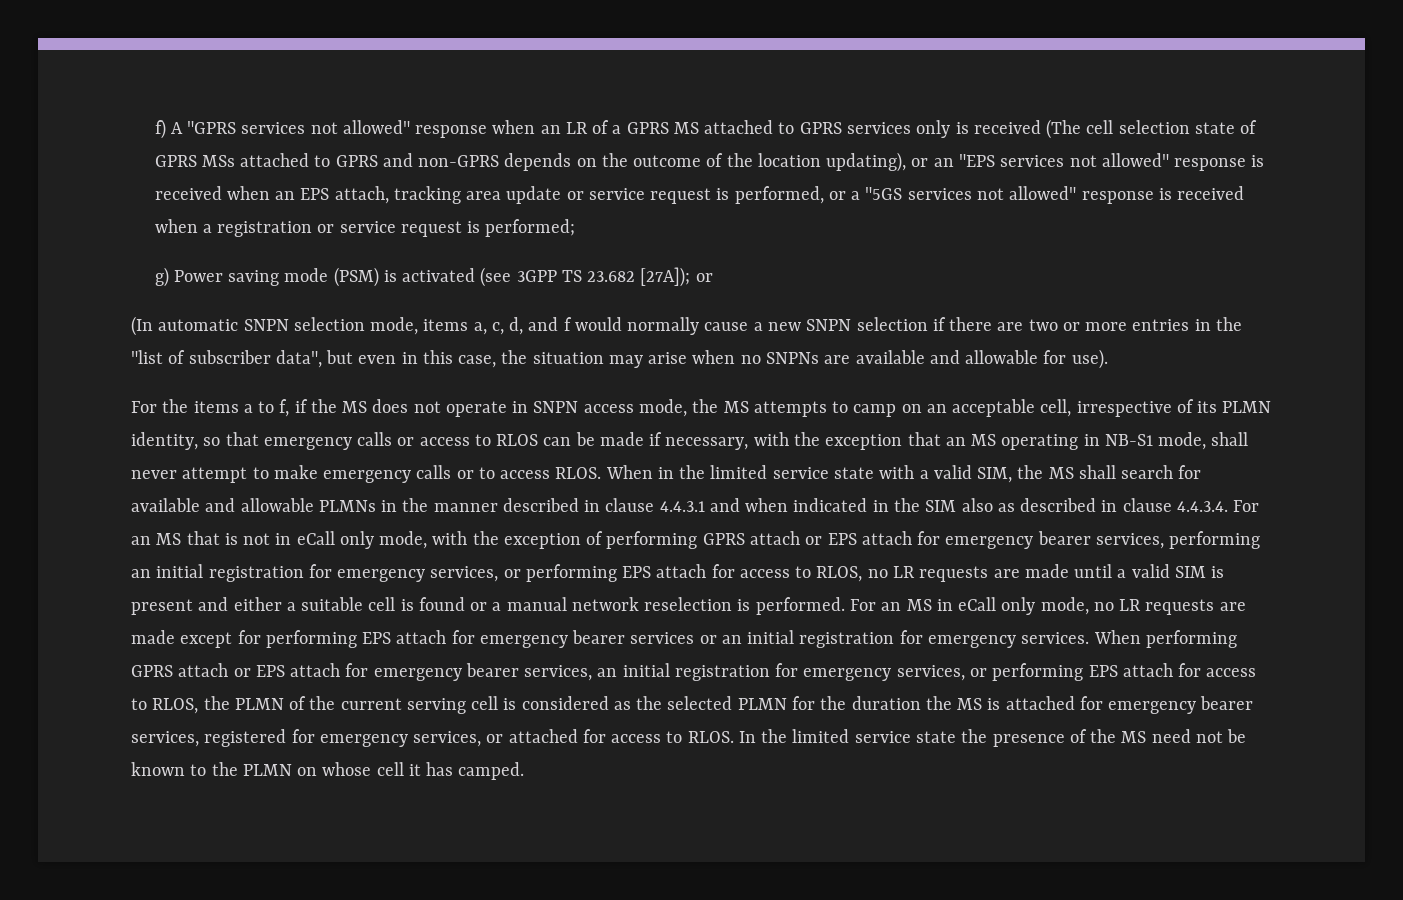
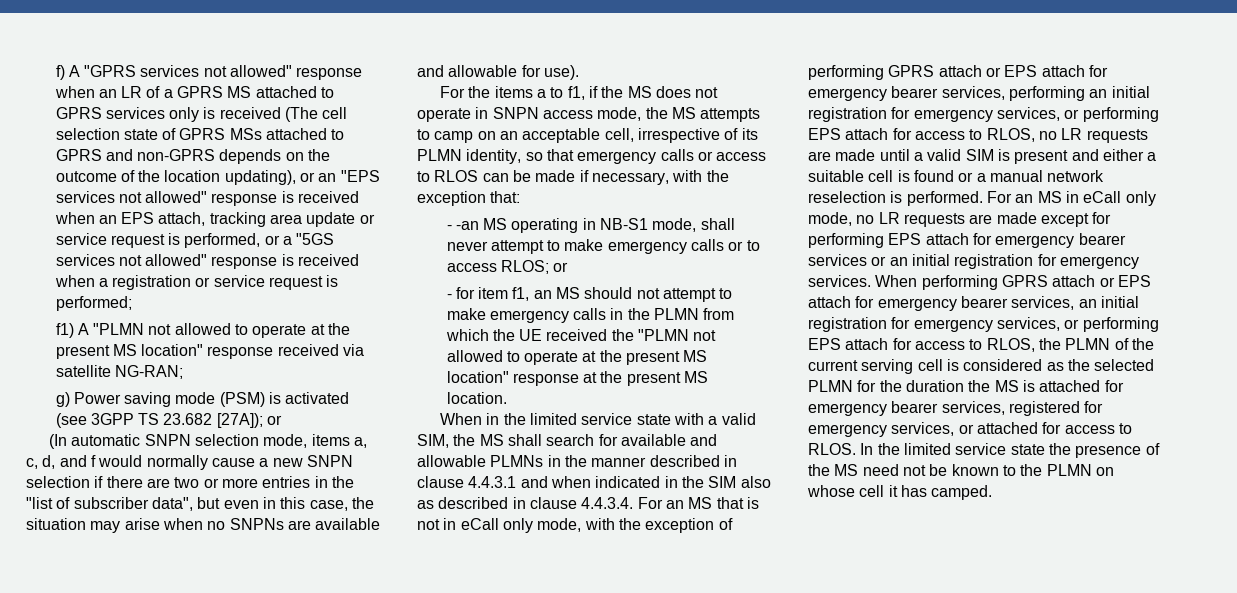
+ f1) A "PLMN not allowed to operate at the present MS location" response received via satellite NG-RAN;
- For the items a to f, if the MS does not operate in SNPN access mode, the MS attempts to camp on an acceptable cell, irrespective of its PLMN identity, so that emergency calls or access to RLOS can be made if necessary, with the exception that an MS operating in NB-S1 mode, shall never attempt to make emergency calls or to access RLOS. When in the limited service state with a valid SIM, the MS shall search for available and allowable PLMNs in the manner described in clause 4.4.3.1 and when indicated in the SIM also as described in clause 4.4.3.4. For an MS that is not in eCall only mode, with the exception of performing GPRS attach or EPS attach for emergency bearer services, performing an initial registration for emergency services, or performing EPS attach for access to RLOS, no LR requests are made until a valid SIM is present and either a suitable cell is found or a manual network reselection is performed.
+ For the items a to f1, if the MS does not operate in SNPN access mode, the MS attempts to camp on an acceptable cell, irrespective of its PLMN identity, so that emergency calls or access to RLOS can be made if necessary, with the exception that:
+ - -an MS operating in NB-S1 mode, shall never attempt to make emergency calls or to access RLOS; or
+ - for item f1, an MS should not attempt to make emergency calls in the PLMN from which the UE received the "PLMN not allowed to operate at the present MS location" response at the present MS location.
+ When in the limited service state with a valid SIM, the MS shall search for available and allowable PLMNs in the manner described in clause 4.4.3.1 and when indicated in the SIM also as described in clause 4.4.3.4. For an MS that is not in eCall only mode, with the exception of performing GPRS attach or EPS attach for emergency bearer services, performing an initial registration for emergency services, or performing EPS attach for access to RLOS, no LR requests are made until a valid SIM is present and either a suitable cell is found or a manual network reselection is performed.

